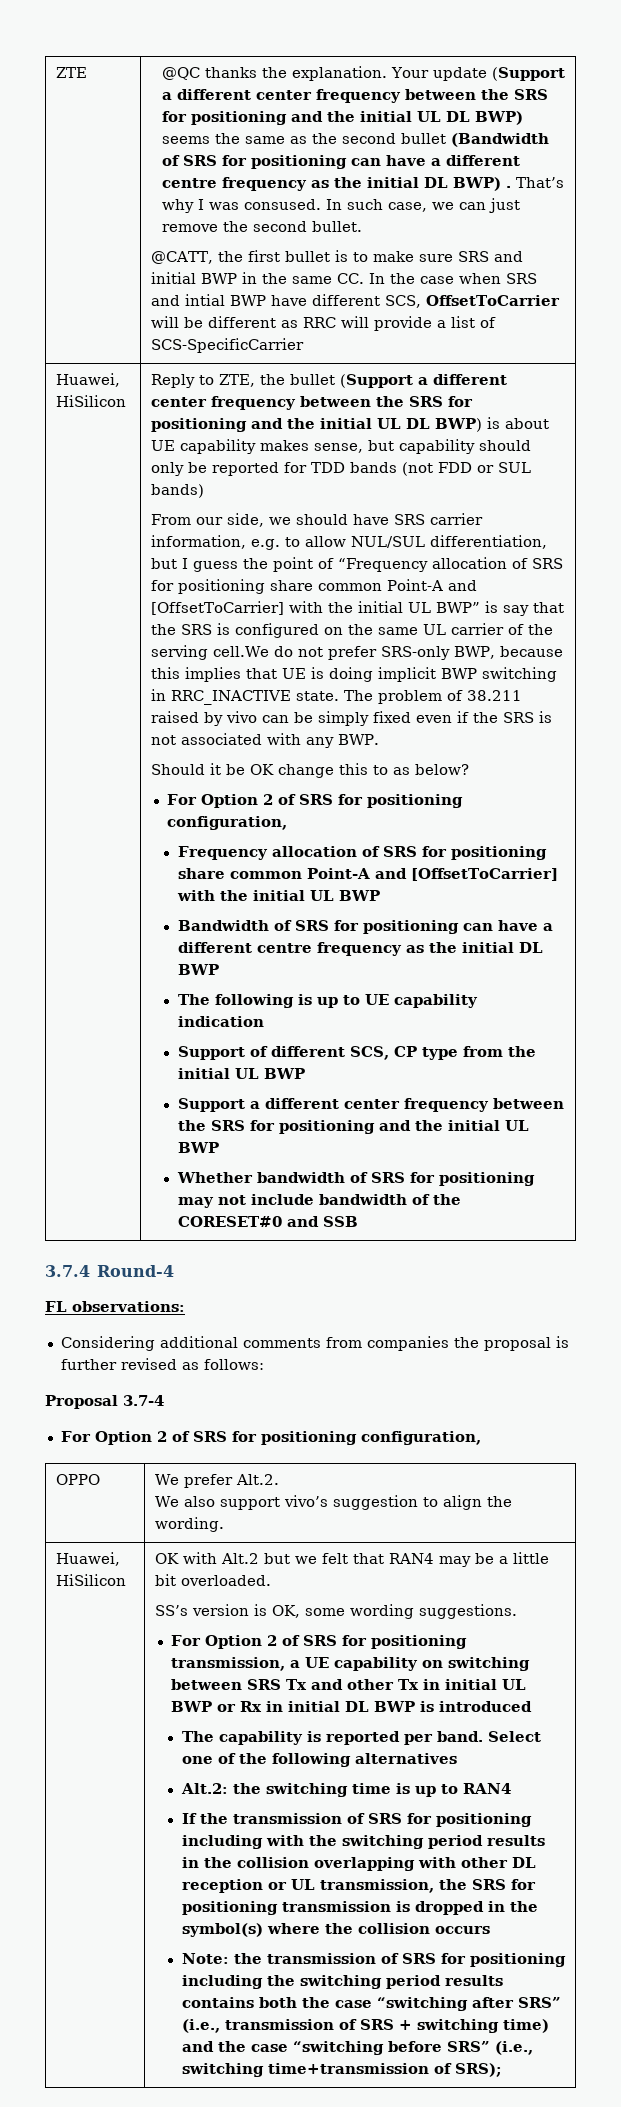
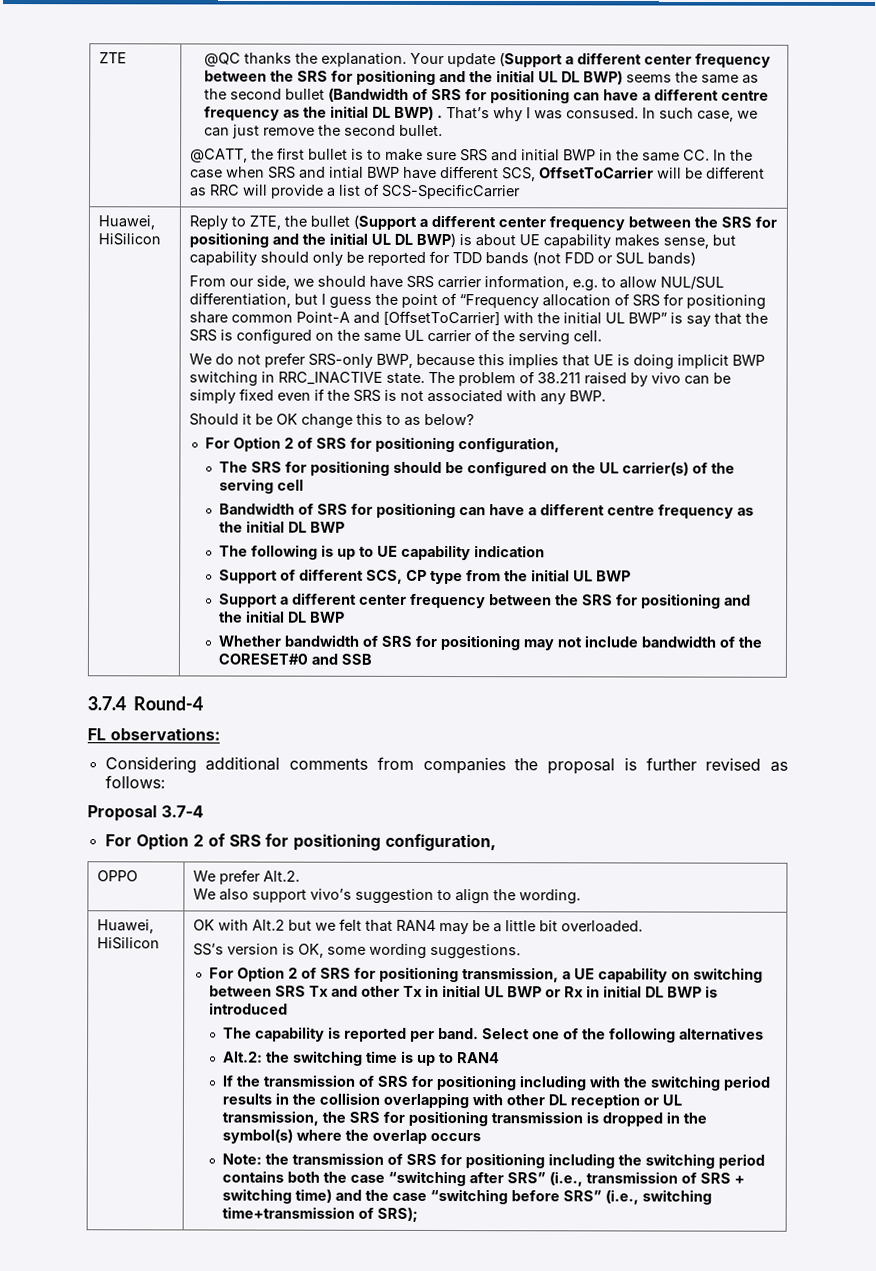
- From our side, we should have SRS carrier information, e.g. to allow NUL/SUL differentiation, but I guess the point of “Frequency allocation of SRS for positioning share common Point-A and [OffsetToCarrier] with the initial UL BWP” is say that the SRS is configured on the same UL carrier of the serving cell.We do not prefer SRS-only BWP, because this implies that UE is doing implicit BWP switching in RRC_INACTIVE state.
+ From our side, we should have SRS carrier information, e.g. to allow NUL/SUL differentiation, but I guess the point of “Frequency allocation of SRS for positioning share common Point-A and [OffsetToCarrier] with the initial UL BWP” is say that the SRS is configured on the same UL carrier of the serving cell.
+ We do not prefer SRS-only BWP, because this implies that UE is doing implicit BWP switching in RRC_INACTIVE state.
- Frequency allocation of SRS for positioning share common Point-A and [OffsetToCarrier] with the initial UL BWP
+ The SRS for positioning should be configured on the UL carrier(s) of the serving cell
- Support a different center frequency between the SRS for positioning and the initial UL BWP
+ Support a different center frequency between the SRS for positioning and the initial DL BWP
- If the transmission of SRS for positioning including with the switching period results in the collision overlapping with other DL reception or UL transmission, the SRS for positioning transmission is dropped in the symbol(s) where the collision occurs
+ If the transmission of SRS for positioning including with the switching period results in the collision overlapping with other DL reception or UL transmission, the SRS for positioning transmission is dropped in the symbol(s) where the overlap occurs
- Note: the transmission of SRS for positioning including the switching period results contains both the case “switching after SRS” (i.e., transmission of SRS + switching time) and the case “switching before SRS” (i.e., switching time+transmission of SRS);
+ Note: the transmission of SRS for positioning including the switching period contains both the case “switching after SRS” (i.e., transmission of SRS + switching time) and the case “switching before SRS” (i.e., switching time+transmission of SRS);

